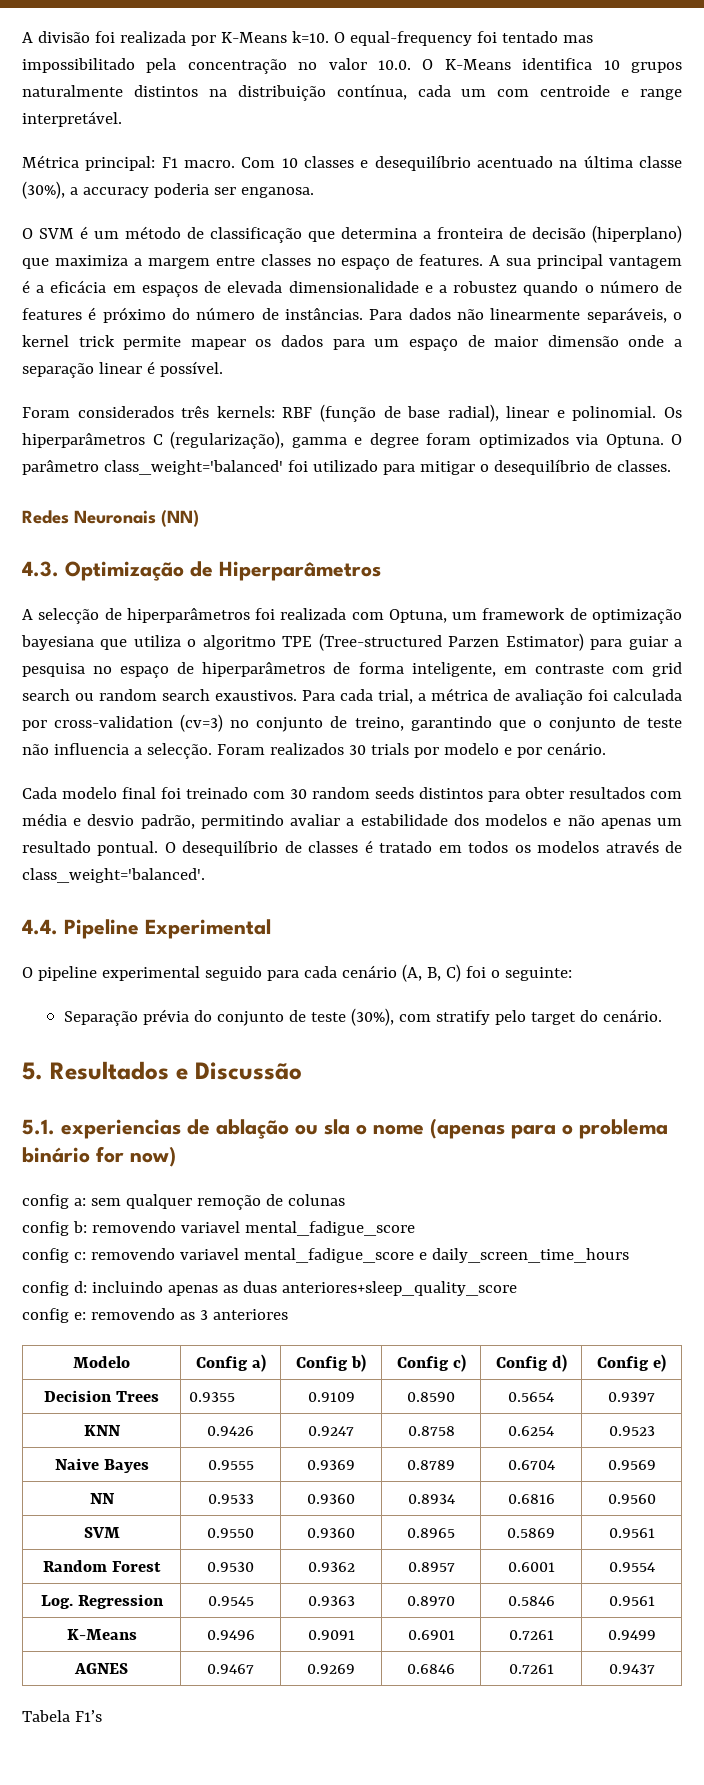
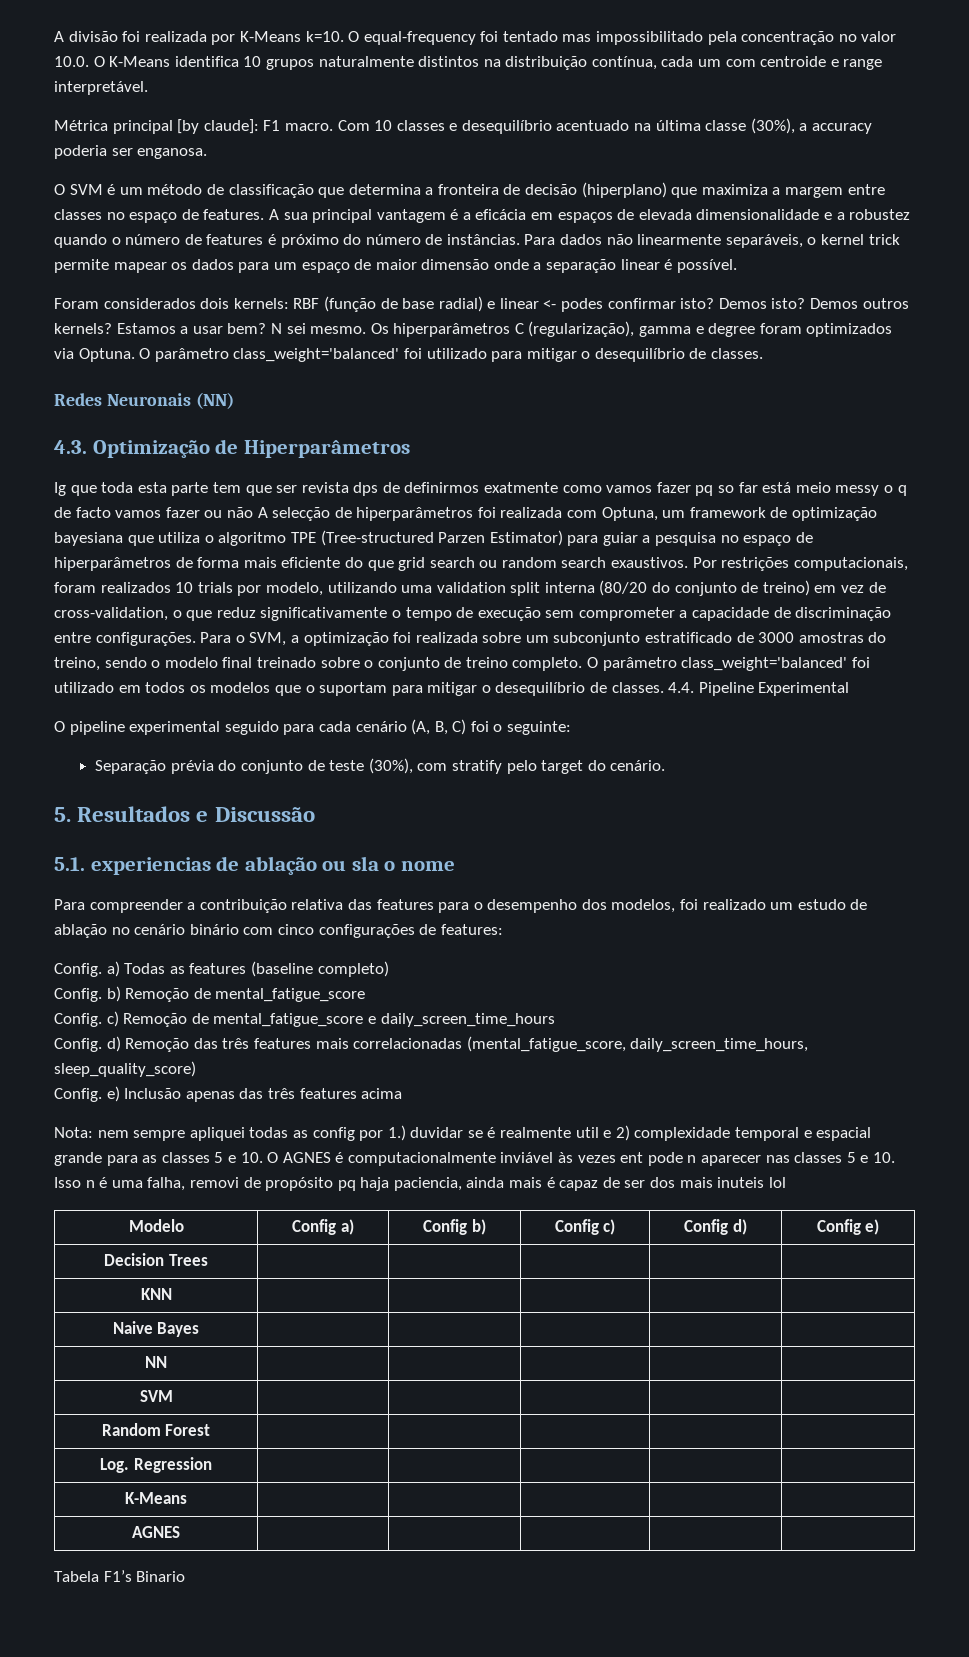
- Métrica principal: F1 macro.
+ Métrica principal [by claude]: F1 macro.
- Foram considerados três kernels: RBF (função de base radial), linear e polinomial.
+ Foram considerados dois kernels: RBF (função de base radial) e linear <- podes confirmar isto? Demos isto? Demos outros kernels? Estamos a usar bem? N sei mesmo.
- A selecção de hiperparâmetros foi realizada com Optuna, um framework de optimização bayesiana que utiliza o algoritmo TPE (Tree-structured Parzen Estimator) para guiar a pesquisa no espaço de hiperparâmetros de forma inteligente, em contraste com grid search ou random search exaustivos.
+ Ig que toda esta parte tem que ser revista dps de definirmos exatmente como vamos fazer pq so far está meio messy o q de facto vamos fazer ou não A selecção de hiperparâmetros foi realizada com Optuna, um framework de optimização bayesiana que utiliza o algoritmo TPE (Tree-structured Parzen Estimator) para guiar a pesquisa no espaço de hiperparâmetros de forma mais eficiente do que grid search ou random search exaustivos.
- Para cada trial, a métrica de avaliação foi calculada por cross-validation (cv=3) no conjunto de treino, garantindo que o conjunto de teste não influencia a selecção. Foram realizados 30 trials por modelo e por cenário.
- Cada modelo final foi treinado com 30 random seeds distintos para obter resultados com média e desvio padrão, permitindo avaliar a estabilidade dos modelos e não apenas um resultado pontual. O desequilíbrio de classes é tratado em todos os modelos através de class_weight='balanced'.
- 4.4. Pipeline Experimental
+ Por restrições computacionais, foram realizados 10 trials por modelo, utilizando uma validation split interna (80/20 do conjunto de treino) em vez de cross-validation, o que reduz significativamente o tempo de execução sem comprometer a capacidade de discriminação entre configurações. Para o SVM, a optimização foi realizada sobre um subconjunto estratificado de 3000 amostras do treino, sendo o modelo final treinado sobre o conjunto de treino completo. O parâmetro class_weight='balanced' foi utilizado em todos os modelos que o suportam para mitigar o desequilíbrio de classes. 4.4. Pipeline Experimental
- 5.1. experiencias de ablação ou sla o nome (apenas para o problema binário for now)
- config a: sem qualquer remoção de colunas
- config b: removendo variavel mental_fadigue_score
- config c: removendo variavel mental_fadigue_score e daily_screen_time_hours
- config d: incluindo apenas as duas anteriores+sleep_quality_score
- config e: removendo as 3 anteriores
+ 5.1. experiencias de ablação ou sla o nome
+ Para compreender a contribuição relativa das features para o desempenho dos modelos, foi realizado um estudo de ablação no cenário binário com cinco configurações de features:
+ Config. a) Todas as features (baseline completo)
+ Config. b) Remoção de mental_fatigue_score
+ Config. c) Remoção de mental_fatigue_score e daily_screen_time_hours
+ Config. d) Remoção das três features mais correlacionadas (mental_fatigue_score, daily_screen_time_hours, sleep_quality_score)
+ Config. e) Inclusão apenas das três features acima
+ Nota: nem sempre apliquei todas as config por 1.) duvidar se é realmente util e 2) complexidade temporal e espacial grande para as classes 5 e 10. O AGNES é computacionalmente inviável às vezes ent pode n aparecer nas classes 5 e 10. Isso n é uma falha, removi de propósito pq haja paciencia, ainda mais é capaz de ser dos mais inuteis lol
- Decision Trees | 0.9355 | 0.9109 | 0.8590 | 0.5654 | 0.9397
- KNN | 0.9426 | 0.9247 | 0.8758 | 0.6254 | 0.9523
- Naive Bayes | 0.9555 | 0.9369 | 0.8789 | 0.6704 | 0.9569
- NN | 0.9533 | 0.9360 | 0.8934 | 0.6816 | 0.9560
- SVM | 0.9550 | 0.9360 | 0.8965 | 0.5869 | 0.9561
- Random Forest | 0.9530 | 0.9362 | 0.8957 | 0.6001 | 0.9554
- Log. Regression | 0.9545 | 0.9363 | 0.8970 | 0.5846 | 0.9561
- K-Means | 0.9496 | 0.9091 | 0.6901 | 0.7261 | 0.9499
- AGNES | 0.9467 | 0.9269 | 0.6846 | 0.7261 | 0.9437
+ Decision Trees | | | | |
+ KNN | | | | |
+ Naive Bayes | | | | |
+ NN | | | | |
+ SVM | | | | |
+ Random Forest | | | | |
+ Log. Regression | | | | |
+ K-Means | | | | |
+ AGNES | | | | |
- Tabela F1’s
+ Tabela F1’s Binario

